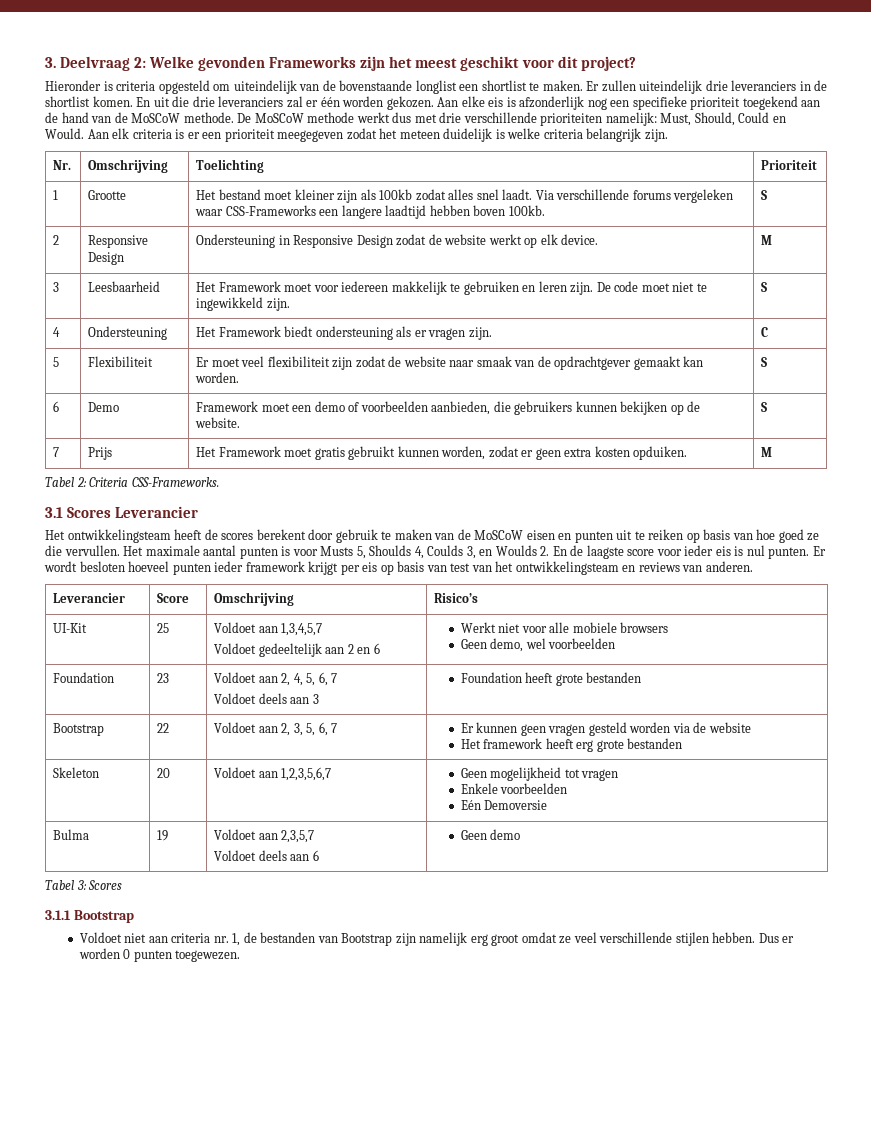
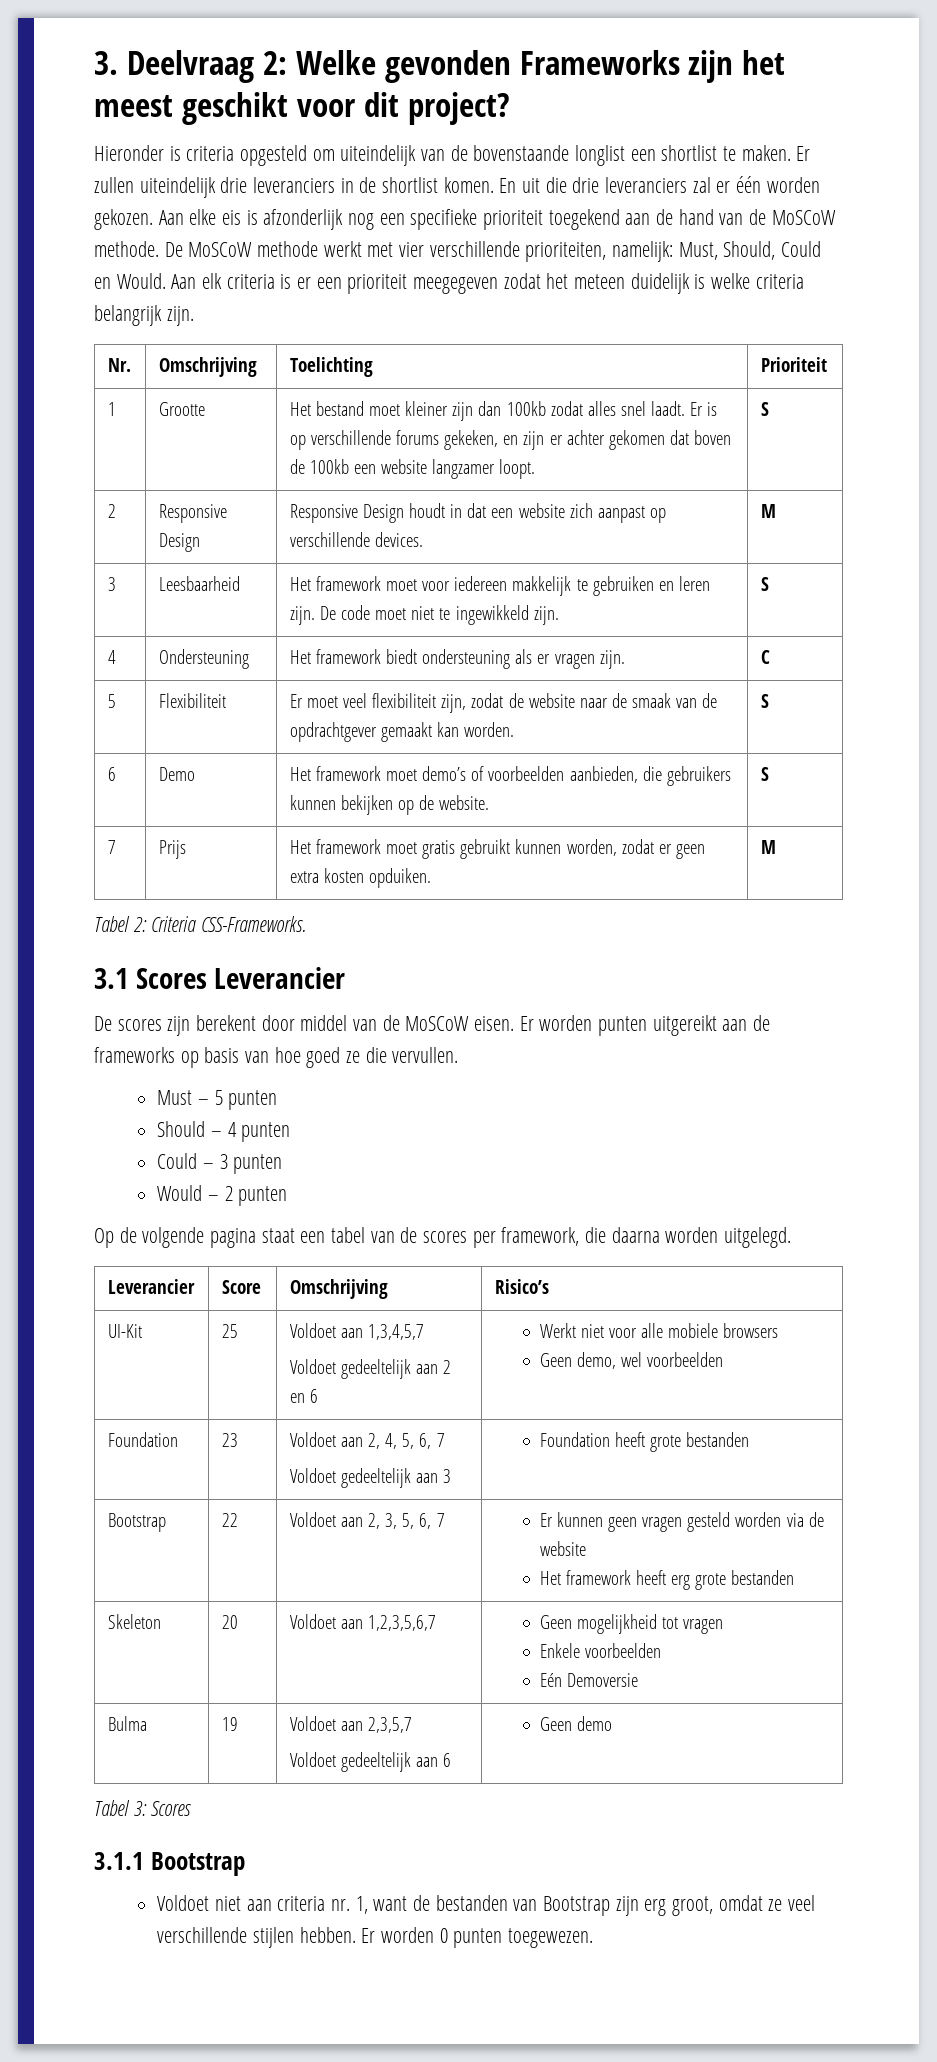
- De MoSCoW methode werkt dus met drie verschillende prioriteiten namelijk: Must, Should, Could en Would.
+ De MoSCoW methode werkt met vier verschillende prioriteiten, namelijk: Must, Should, Could en Would.
- 1 | Grootte | Het bestand moet kleiner zijn als 100kb zodat alles snel laadt. Via verschillende forums vergeleken waar CSS-Frameworks een langere laadtijd hebben boven 100kb. | S
- 2 | Responsive Design | Ondersteuning in Responsive Design zodat de website werkt op elk device. | M
+ 1 | Grootte | Het bestand moet kleiner zijn dan 100kb zodat alles snel laadt. Er is op verschillende forums gekeken, en zijn er achter gekomen dat boven de 100kb een website langzamer loopt. | S
+ 2 | Responsive Design | Responsive Design houdt in dat een website zich aanpast op verschillende devices. | M
- 3 | Leesbaarheid | Het Framework moet voor iedereen makkelijk te gebruiken en leren zijn. De code moet niet te ingewikkeld zijn. | S
+ 3 | Leesbaarheid | Het framework moet voor iedereen makkelijk te gebruiken en leren zijn. De code moet niet te ingewikkeld zijn. | S
- 4 | Ondersteuning | Het Framework biedt ondersteuning als er vragen zijn. | C
+ 4 | Ondersteuning | Het framework biedt ondersteuning als er vragen zijn. | C
- 5 | Flexibiliteit | Er moet veel flexibiliteit zijn zodat de website naar smaak van de opdrachtgever gemaakt kan worden. | S
+ 5 | Flexibiliteit | Er moet veel flexibiliteit zijn, zodat de website naar de smaak van de opdrachtgever gemaakt kan worden. | S
- 6 | Demo | Framework moet een demo of voorbeelden aanbieden, die gebruikers kunnen bekijken op de website. | S
+ 6 | Demo | Het framework moet demo’s of voorbeelden aanbieden, die gebruikers kunnen bekijken op de website. | S
- 7 | Prijs | Het Framework moet gratis gebruikt kunnen worden, zodat er geen extra kosten opduiken. | M
+ 7 | Prijs | Het framework moet gratis gebruikt kunnen worden, zodat er geen extra kosten opduiken. | M
- Het ontwikkelingsteam heeft de scores berekent door gebruik te maken van de MoSCoW eisen en punten uit te reiken op basis van hoe goed ze die vervullen. Het maximale aantal punten is voor Musts 5, Shoulds 4, Coulds 3, en Woulds 2. En de laagste score voor ieder eis is nul punten. Er wordt besloten hoeveel punten ieder framework krijgt per eis op basis van test van het ontwikkelingsteam en reviews van anderen.
+ De scores zijn berekent door middel van de MoSCoW eisen. Er worden punten uitgereikt aan de frameworks op basis van hoe goed ze die vervullen.
+ Must – 5 punten
+ Should – 4 punten
+ Could – 3 punten
+ Would – 2 punten
+ Op de volgende pagina staat een tabel van de scores per framework, die daarna worden uitgelegd.
  Foundation | 23 | Voldoet aan 2, 4, 5, 6, 7
- Voldoet deels aan 3 | Foundation heeft grote bestanden
+ Voldoet gedeeltelijk aan 3 | Foundation heeft grote bestanden
  Bulma | 19 | Voldoet aan 2,3,5,7
- Voldoet deels aan 6 | Geen demo
+ Voldoet gedeeltelijk aan 6 | Geen demo
- Voldoet niet aan criteria nr. 1, de bestanden van Bootstrap zijn namelijk erg groot omdat ze veel verschillende stijlen hebben.
+ Voldoet niet aan criteria nr. 1, want de bestanden van Bootstrap zijn erg groot, omdat ze veel verschillende stijlen hebben.
- Dus er worden 0 punten toegewezen.
+ Er worden 0 punten toegewezen.

